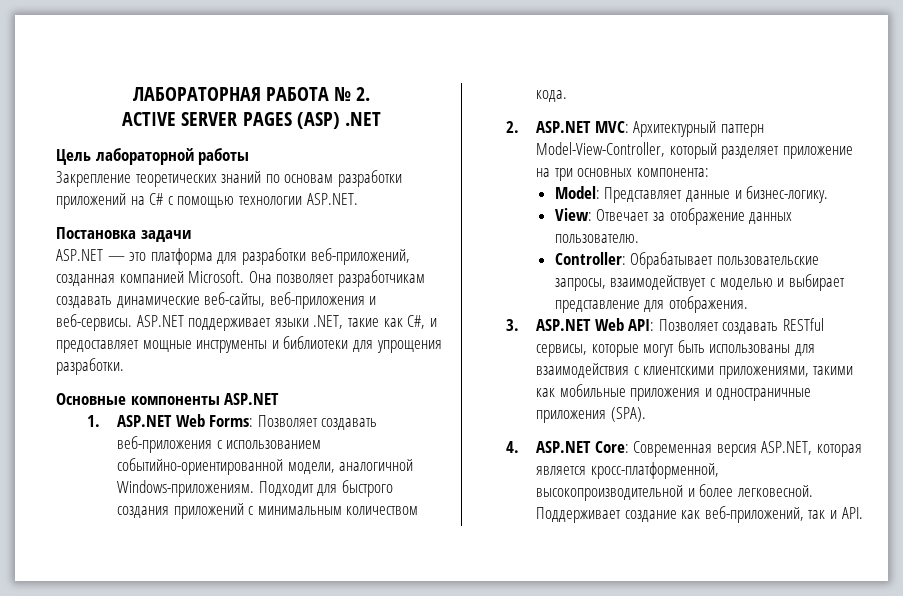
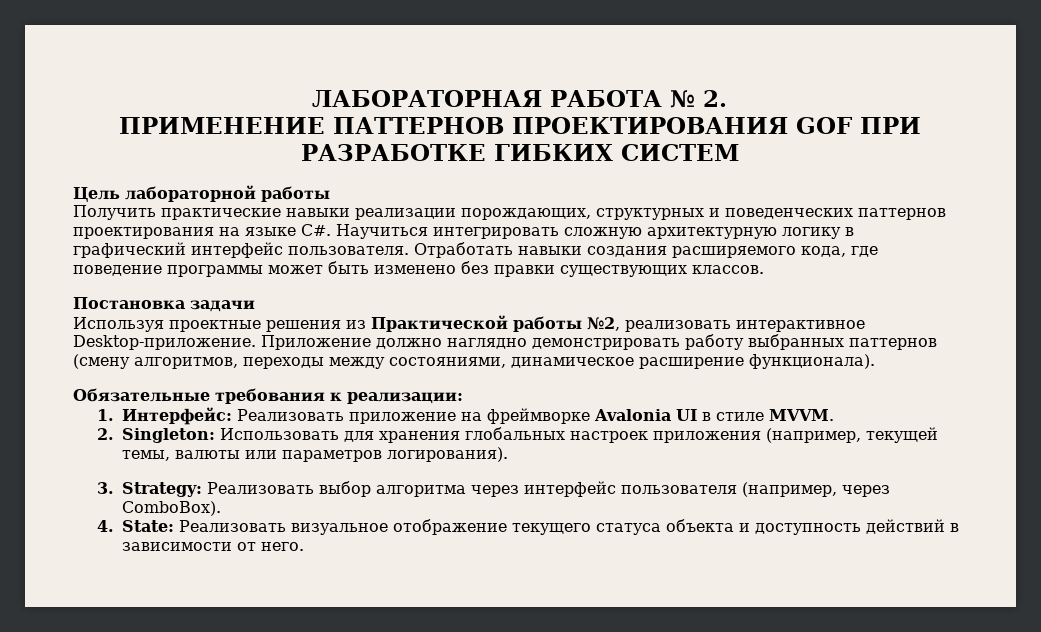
- ACTIVE SERVER PAGES (ASP) .NET
+ ПРИМЕНЕНИЕ ПАТТЕРНОВ ПРОЕКТИРОВАНИЯ GOF ПРИ РАЗРАБОТКЕ ГИБКИХ СИСТЕМ
  Цель лабораторной работы
- Закрепление теоретических знаний по основам разработки приложений на C# с помощью технологии ASP.NET.
+ Получить практические навыки реализации порождающих, структурных и поведенческих паттернов проектирования на языке C#. Научиться интегрировать сложную архитектурную логику в графический интерфейс пользователя. Отработать навыки создания расширяемого кода, где поведение программы может быть изменено без правки существующих классов.
  Постановка задачи
- ASP.NET — это платформа для разработки веб-приложений, созданная компанией Microsoft. Она позволяет разработчикам создавать динамические веб-сайты, веб-приложения и веб-сервисы. ASP.NET поддерживает языки .NET, такие как C#, и предоставляет мощные инструменты и библиотеки для упрощения разработки.
- Основные компоненты ASP.NET
- 1. ASP.NET Web Forms: Позволяет создавать веб-приложения с использованием событийно-ориентированной модели, аналогичной Windows-приложениям. Подходит для быстрого создания приложений с минимальным количеством кода.
- 2. ASP.NET MVC: Архитектурный паттерн Model-View-Controller, который разделяет приложение на три основных компонента:
- Model: Представляет данные и бизнес-логику.
- View: Отвечает за отображение данных пользователю.
- Controller: Обрабатывает пользовательские запросы, взаимодействует с моделью и выбирает представление для отображения.
- 3. ASP.NET Web API: Позволяет создавать RESTful сервисы, которые могут быть использованы для взаимодействия с клиентскими приложениями, такими как мобильные приложения и одностраничные приложения (SPA).
- 4. ASP.NET Core: Современная версия ASP.NET, которая является кросс-платформенной, высокопроизводительной и более легковесной. Поддерживает создание как веб-приложений, так и API.
+ Используя проектные решения из Практической работы №2, реализовать интерактивное Desktop-приложение. Приложение должно наглядно демонстрировать работу выбранных паттернов (смену алгоритмов, переходы между состояниями, динамическое расширение функционала).
+ Обязательные требования к реализации:
+ 1. Интерфейс: Реализовать приложение на фреймворке Avalonia UI в стиле MVVM.
+ 2. Singleton: Использовать для хранения глобальных настроек приложения (например, текущей темы, валюты или параметров логирования).
+ 3. Strategy: Реализовать выбор алгоритма через интерфейс пользователя (например, через ComboBox).
+ 4. State: Реализовать визуальное отображение текущего статуса объекта и доступность действий в зависимости от него.

